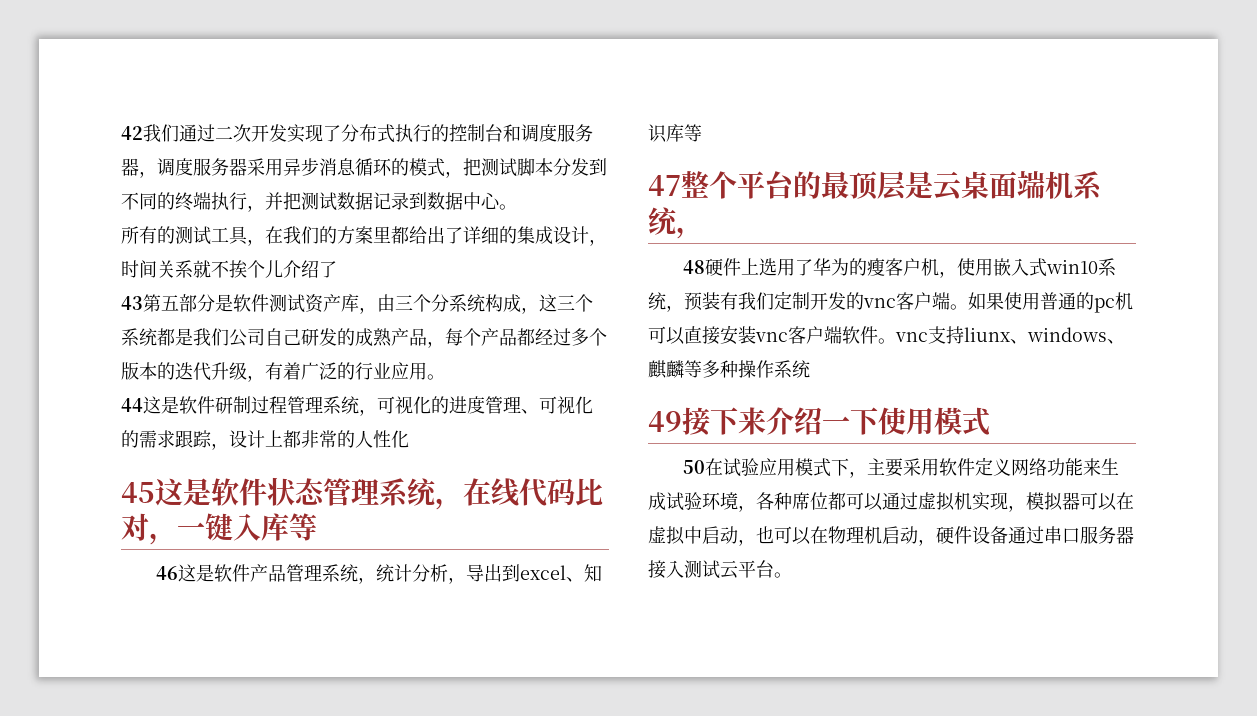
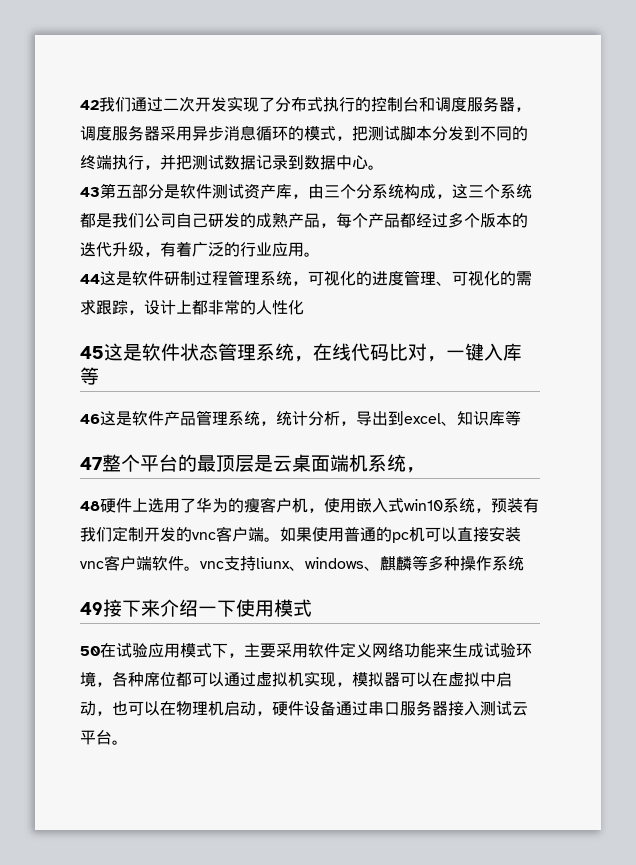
- 所有的测试工具，在我们的方案里都给出了详细的集成设计，时间关系就不挨个儿介绍了

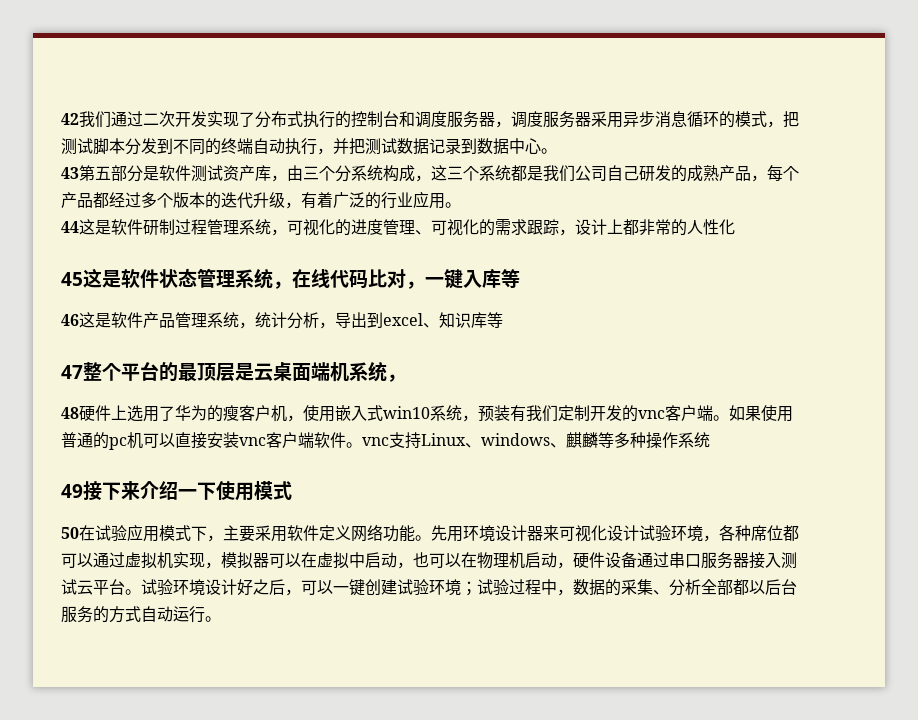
- 42我们通过二次开发实现了分布式执行的控制台和调度服务器，调度服务器采用异步消息循环的模式，把测试脚本分发到不同的终端执行，并把测试数据记录到数据中心。
+ 42我们通过二次开发实现了分布式执行的控制台和调度服务器，调度服务器采用异步消息循环的模式，把测试脚本分发到不同的终端自动执行，并把测试数据记录到数据中心。
- 如果使用普通的pc机可以直接安装vnc客户端软件。vnc支持liunx、windows、麒麟等多种操作系统
+ 如果使用普通的pc机可以直接安装vnc客户端软件。vnc支持Linux、windows、麒麟等多种操作系统
- 50在试验应用模式下，主要采用软件定义网络功能来生成试验环境，各种席位都可以通过虚拟机实现，模拟器可以在虚拟中启动，也可以在物理机启动，硬件设备通过串口服务器接入测试云平台。
+ 50在试验应用模式下，主要采用软件定义网络功能。先用环境设计器来可视化设计试验环境，各种席位都可以通过虚拟机实现，模拟器可以在虚拟中启动，也可以在物理机启动，硬件设备通过串口服务器接入测试云平台。
+ 试验环境设计好之后，可以一键创建试验环境；试验过程中，数据的采集、分析全部都以后台服务的方式自动运行。

